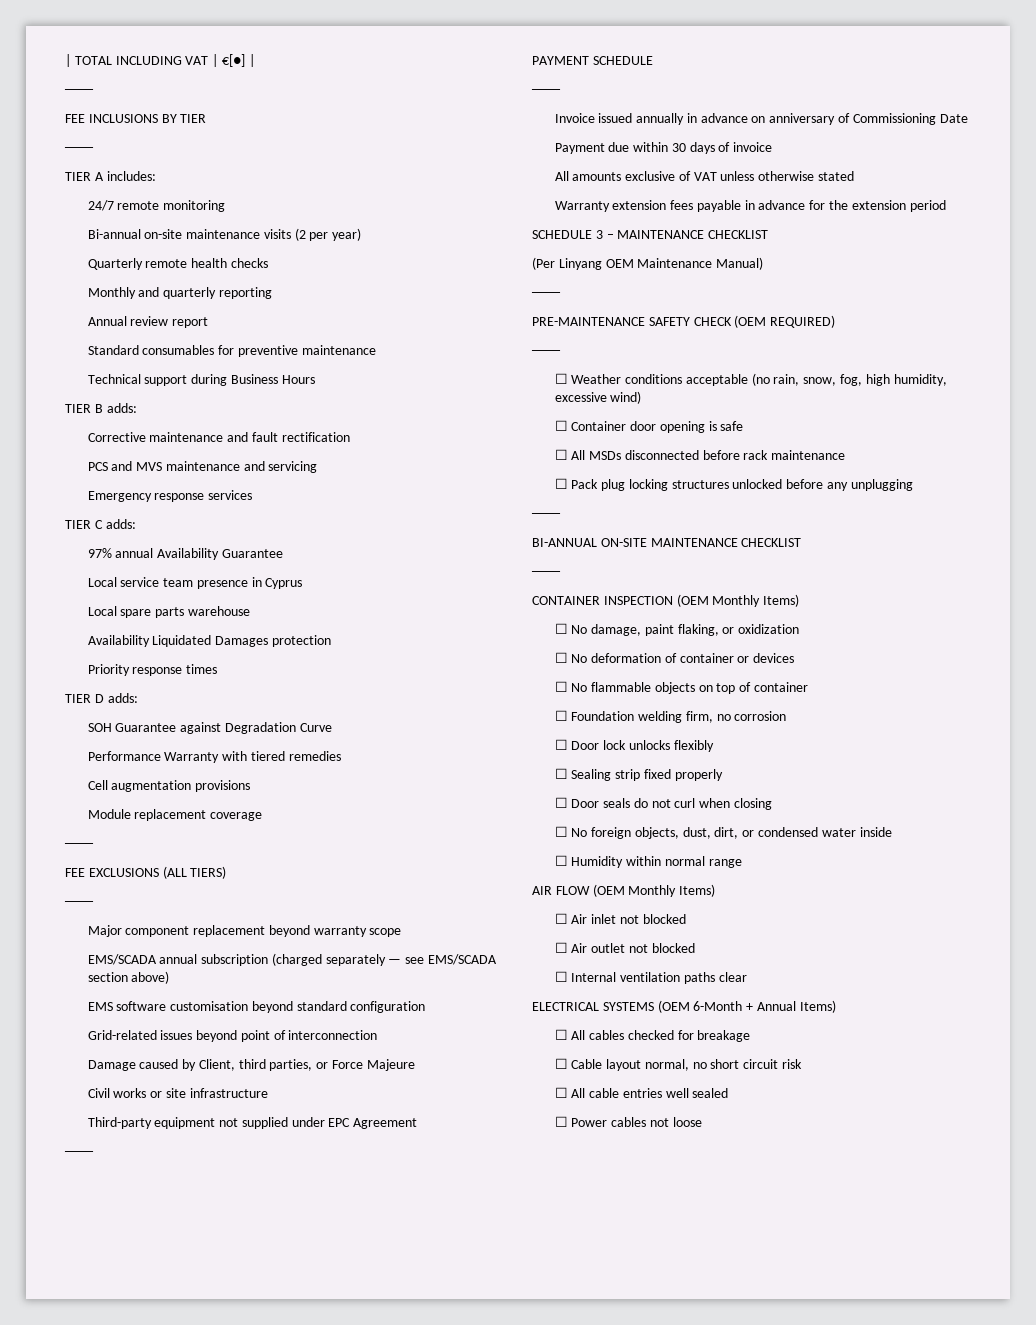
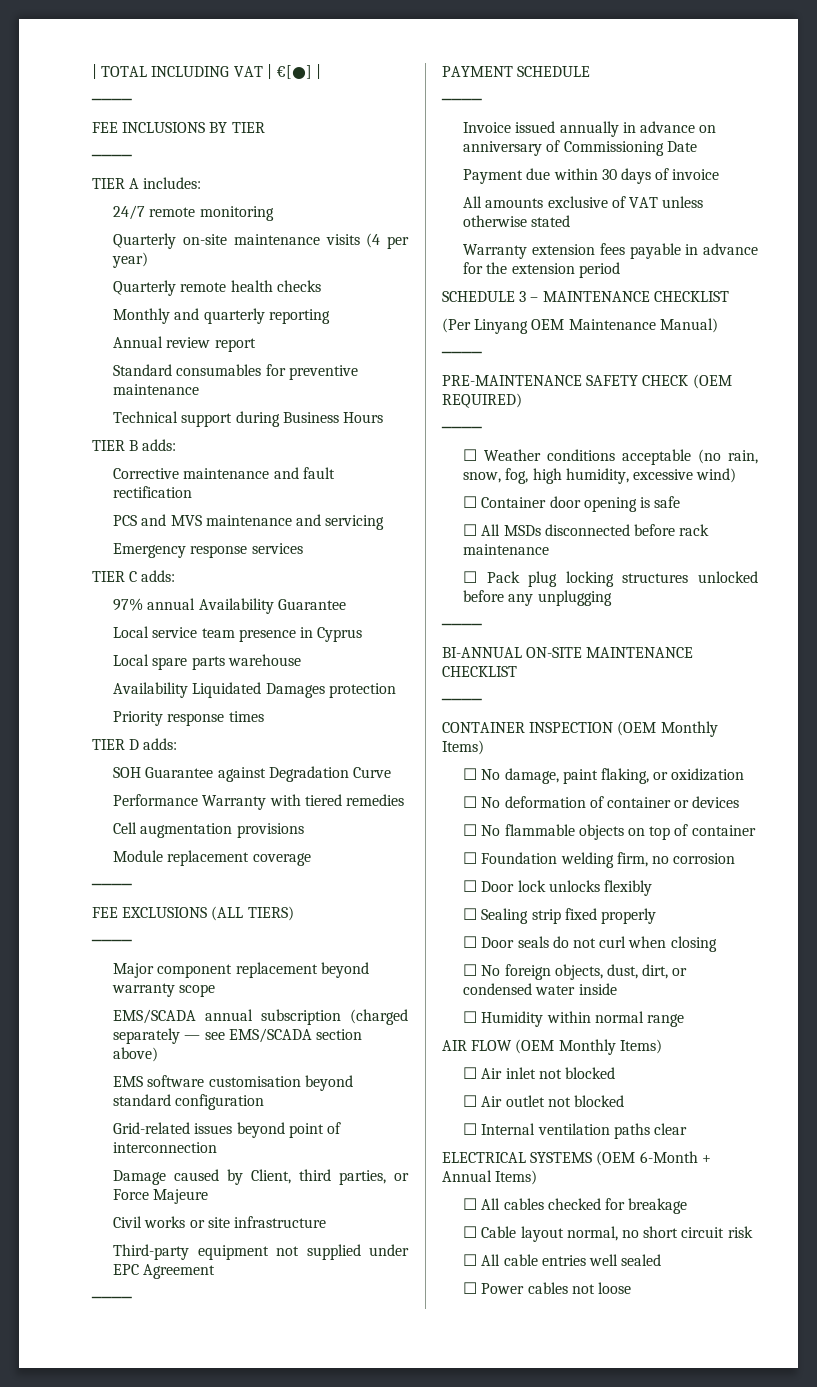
- Bi-annual on-site maintenance visits (2 per year)
+ Quarterly on-site maintenance visits (4 per year)

